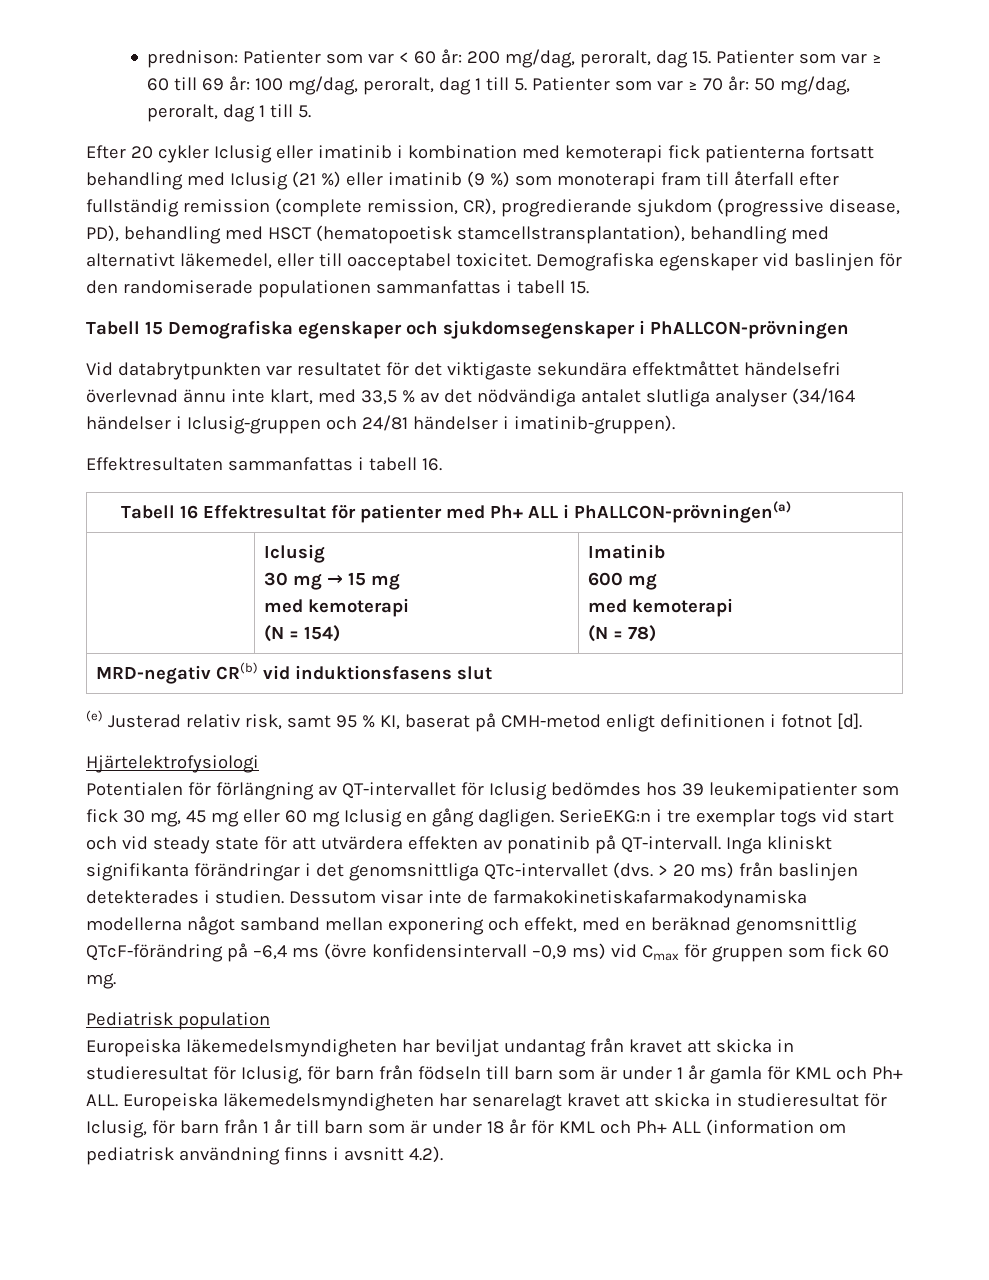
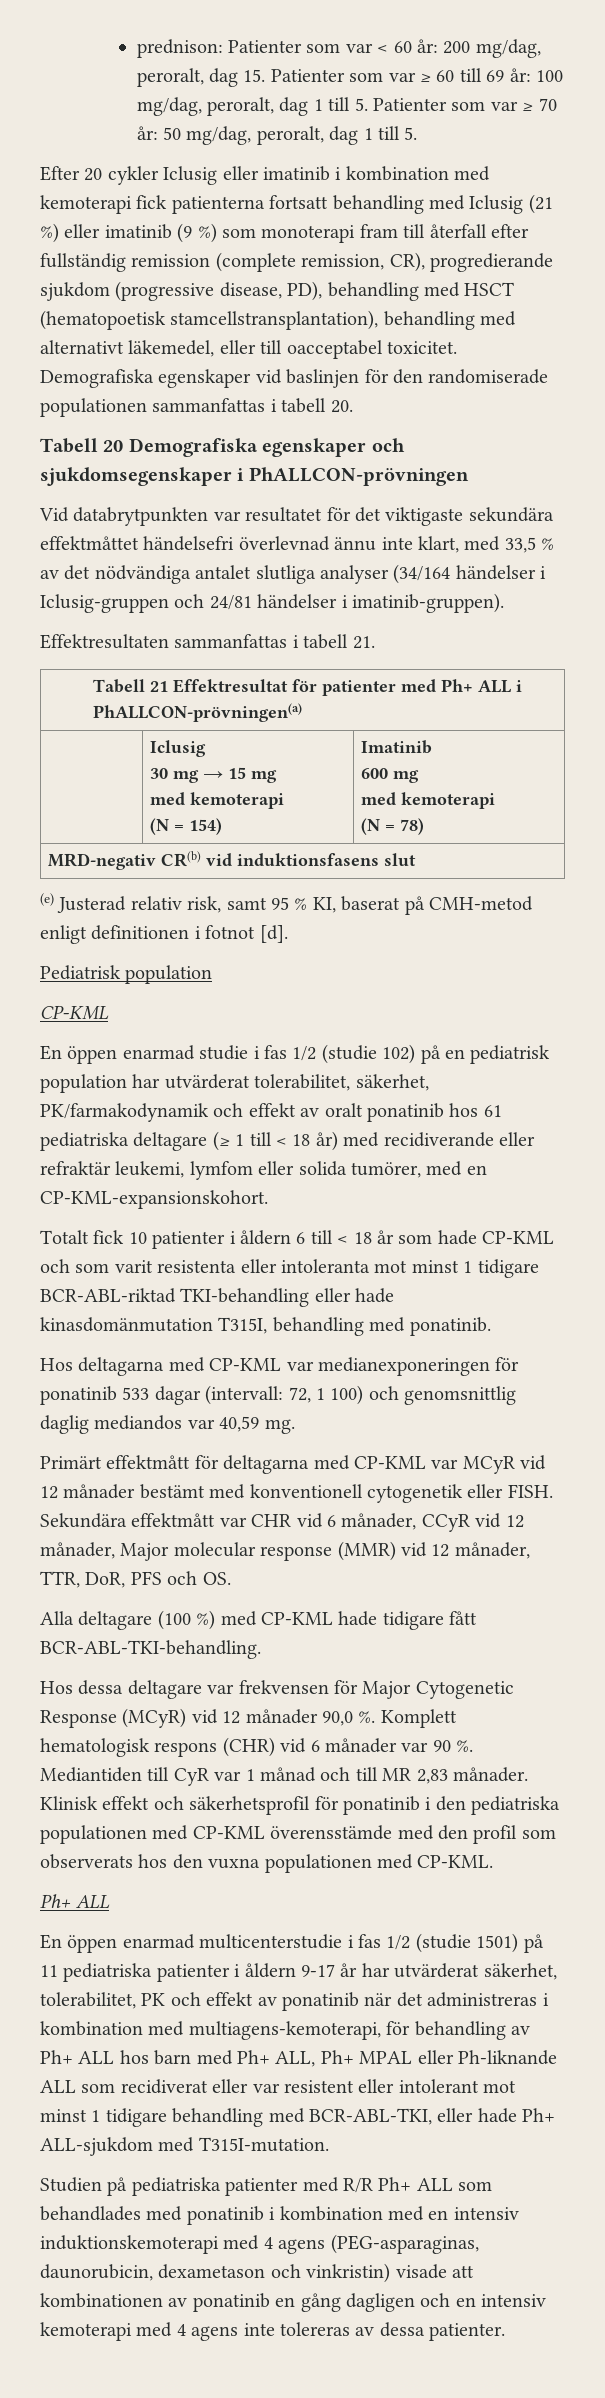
- Demografiska egenskaper vid baslinjen för den randomiserade populationen sammanfattas i tabell 15.
- Tabell 15 Demografiska egenskaper och sjukdomsegenskaper i PhALLCON-prövningen
+ Demografiska egenskaper vid baslinjen för den randomiserade populationen sammanfattas i tabell 20.
+ Tabell 20 Demografiska egenskaper och sjukdomsegenskaper i PhALLCON-prövningen
- Effektresultaten sammanfattas i tabell 16.
- Tabell 16 Effektresultat för patienter med Ph+ ALL i PhALLCON-prövningen(a)
+ Effektresultaten sammanfattas i tabell 21.
+ Tabell 21 Effektresultat för patienter med Ph+ ALL i PhALLCON-prövningen(a)
- Hjärtelektrofysiologi
- Potentialen för förlängning av QT-intervallet för Iclusig bedömdes hos 39 leukemipatienter som fick 30 mg, 45 mg eller 60 mg Iclusig en gång dagligen. SerieEKG:n i tre exemplar togs vid start och vid steady state för att utvärdera effekten av ponatinib på QT-intervall. Inga kliniskt signifikanta förändringar i det genomsnittliga QTc-intervallet (dvs. > 20 ms) från baslinjen detekterades i studien. Dessutom visar inte de farmakokinetiskafarmakodynamiska modellerna något samband mellan exponering och effekt, med en beräknad genomsnittlig QTcF-förändring på –6,4 ms (övre konfidensintervall –0,9 ms) vid Cmax för gruppen som fick 60 mg.
  Pediatrisk population
- Europeiska läkemedelsmyndigheten har beviljat undantag från kravet att skicka in studieresultat för Iclusig, för barn från födseln till barn som är under 1 år gamla för KML och Ph+ ALL. Europeiska läkemedelsmyndigheten har senarelagt kravet att skicka in studieresultat för Iclusig, för barn från 1 år till barn som är under 18 år för KML och Ph+ ALL (information om pediatrisk användning finns i avsnitt 4.2).
+ CP-KML
+ En öppen enarmad studie i fas 1/2 (studie 102) på en pediatrisk population har utvärderat tolerabilitet, säkerhet, PK/farmakodynamik och effekt av oralt ponatinib hos 61 pediatriska deltagare (≥ 1 till < 18 år) med recidiverande eller refraktär leukemi, lymfom eller solida tumörer, med en CP-KML-expansionskohort.
+ Totalt fick 10 patienter i åldern 6 till < 18 år som hade CP-KML och som varit resistenta eller intoleranta mot minst 1 tidigare BCR-ABL-riktad TKI-behandling eller hade kinasdomänmutation T315I, behandling med ponatinib.
+ Hos deltagarna med CP-KML var medianexponeringen för ponatinib 533 dagar (intervall: 72, 1 100) och genomsnittlig daglig mediandos var 40,59 mg.
+ Primärt effektmått för deltagarna med CP-KML var MCyR vid 12 månader bestämt med konventionell cytogenetik eller FISH. Sekundära effektmått var CHR vid 6 månader, CCyR vid 12 månader, Major molecular response (MMR) vid 12 månader, TTR, DoR, PFS och OS.
+ Alla deltagare (100 %) med CP-KML hade tidigare fått BCR-ABL-TKI-behandling.
+ Hos dessa deltagare var frekvensen för Major Cytogenetic Response (MCyR) vid 12 månader 90,0 %. Komplett hematologisk respons (CHR) vid 6 månader var 90 %. Mediantiden till CyR var 1 månad och till MR 2,83 månader. Klinisk effekt och säkerhetsprofil för ponatinib i den pediatriska populationen med CP-KML överensstämde med den profil som observerats hos den vuxna populationen med CP-KML.
+ Ph+ ALL
+ En öppen enarmad multicenterstudie i fas 1/2 (studie 1501) på 11 pediatriska patienter i åldern 9-17 år har utvärderat säkerhet, tolerabilitet, PK och effekt av ponatinib när det administreras i kombination med multiagens-kemoterapi, för behandling av Ph+ ALL hos barn med Ph+ ALL, Ph+ MPAL eller Ph-liknande ALL som recidiverat eller var resistent eller intolerant mot minst 1 tidigare behandling med BCR-ABL-TKI, eller hade Ph+ ALL-sjukdom med T315I-mutation.
+ Studien på pediatriska patienter med R/R Ph+ ALL som behandlades med ponatinib i kombination med en intensiv induktionskemoterapi med 4 agens (PEG-asparaginas, daunorubicin, dexametason och vinkristin) visade att kombinationen av ponatinib en gång dagligen och en intensiv kemoterapi med 4 agens inte tolereras av dessa patienter.

